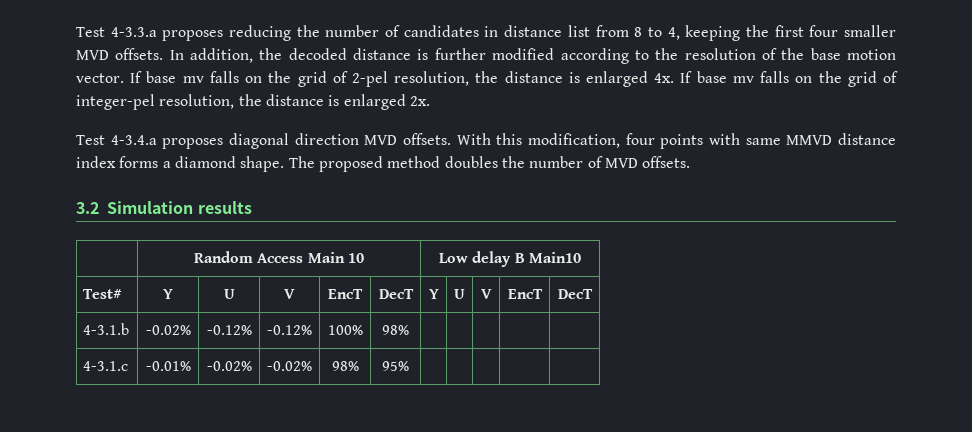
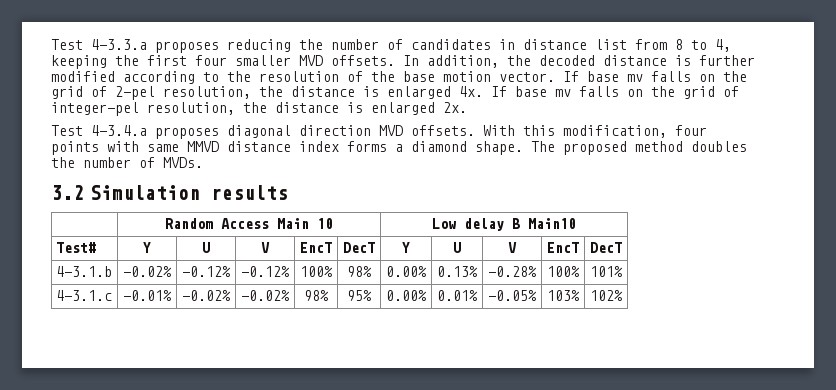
- The proposed method doubles the number of MVD offsets.
+ The proposed method doubles the number of MVDs.
- 4-3.1.b | -0.02% | -0.12% | -0.12% | 100% | 98% | | | | |
+ 4-3.1.b | -0.02% | -0.12% | -0.12% | 100% | 98% | 0.00% | 0.13% | -0.28% | 100% | 101%
- 4-3.1.c | -0.01% | -0.02% | -0.02% | 98% | 95% | | | | |
+ 4-3.1.c | -0.01% | -0.02% | -0.02% | 98% | 95% | 0.00% | 0.01% | -0.05% | 103% | 102%

